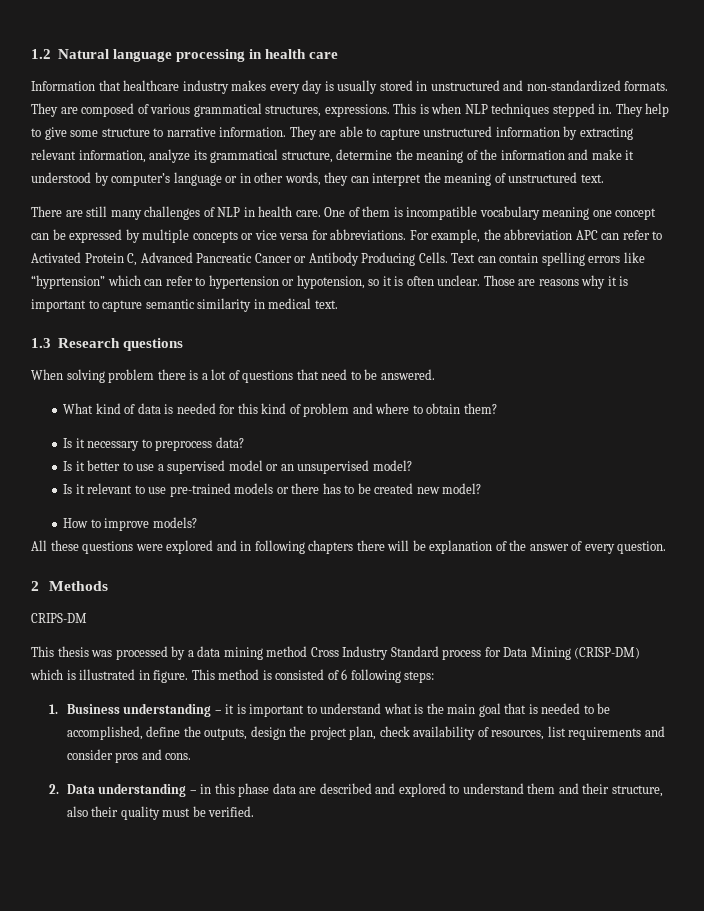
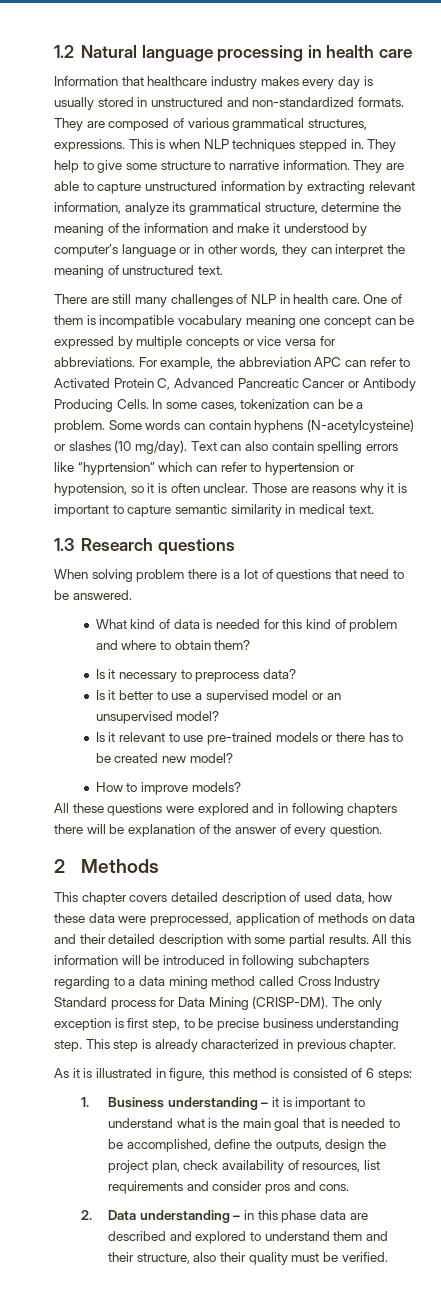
+ In some cases, tokenization can be a problem. Some words can contain hyphens (N-acetylcysteine) or slashes (10 mg/day).
- Text can contain spelling errors like “hyprtension” which can refer to hypertension or hypotension, so it is often unclear.
+ Text can also contain spelling errors like “hyprtension” which can refer to hypertension or hypotension, so it is often unclear.
- CRIPS-DM
- This thesis was processed by a data mining method Cross Industry Standard process for Data Mining (CRISP-DM) which is illustrated in figure. This method is consisted of 6 following steps:
+ This chapter covers detailed description of used data, how these data were preprocessed, application of methods on data and their detailed description with some partial results. All this information will be introduced in following subchapters regarding to a data mining method called Cross Industry Standard process for Data Mining (CRISP-DM). The only exception is first step, to be precise business understanding step. This step is already characterized in previous chapter.
+ As it is illustrated in figure, this method is consisted of 6 steps:

